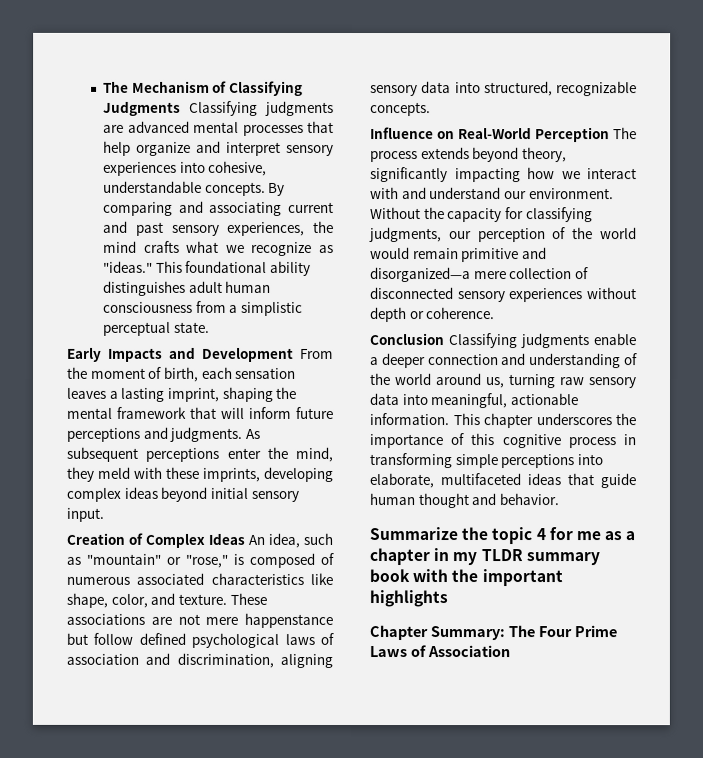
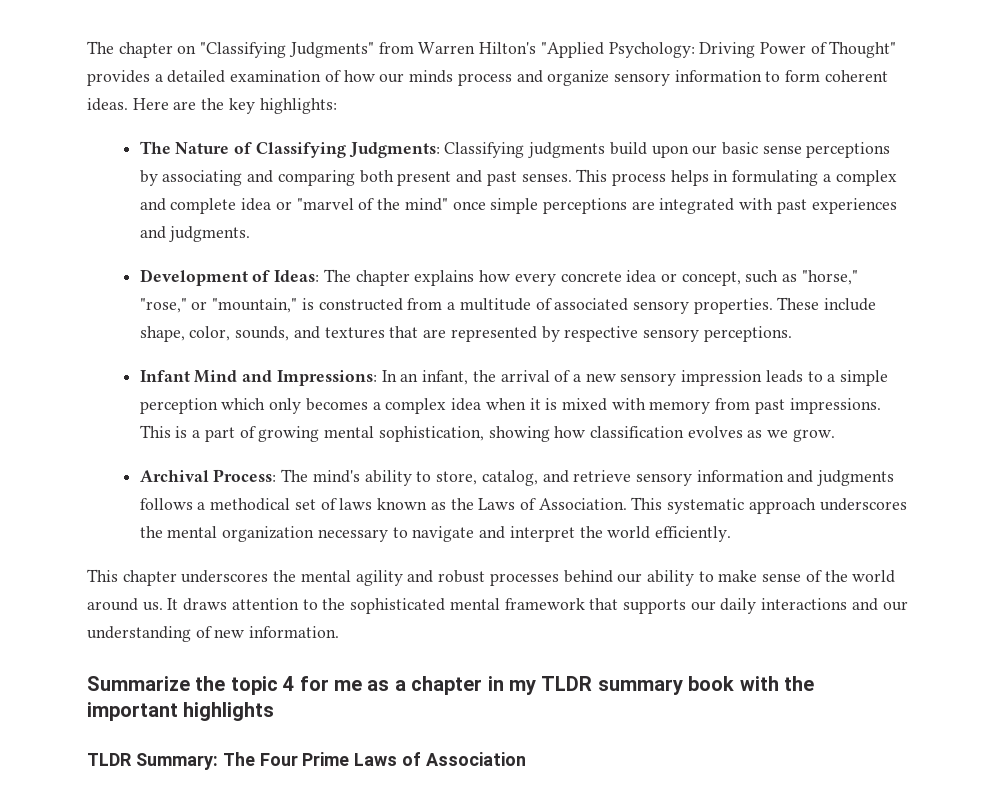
- The Mechanism of Classifying Judgments Classifying judgments are advanced mental processes that help organize and interpret sensory experiences into cohesive, understandable concepts. By comparing and associating current and past sensory experiences, the mind crafts what we recognize as "ideas." This foundational ability distinguishes adult human consciousness from a simplistic perceptual state.
- Early Impacts and Development From the moment of birth, each sensation leaves a lasting imprint, shaping the mental framework that will inform future perceptions and judgments. As subsequent perceptions enter the mind, they meld with these imprints, developing complex ideas beyond initial sensory input.
- Creation of Complex Ideas An idea, such as "mountain" or "rose," is composed of numerous associated characteristics like shape, color, and texture. These associations are not mere happenstance but follow defined psychological laws of association and discrimination, aligning sensory data into structured, recognizable concepts.
- Influence on Real-World Perception The process extends beyond theory, significantly impacting how we interact with and understand our environment. Without the capacity for classifying judgments, our perception of the world would remain primitive and disorganized—a mere collection of disconnected sensory experiences without depth or coherence.
- Conclusion Classifying judgments enable a deeper connection and understanding of the world around us, turning raw sensory data into meaningful, actionable information. This chapter underscores the importance of this cognitive process in transforming simple perceptions into elaborate, multifaceted ideas that guide human thought and behavior.
+ The chapter on "Classifying Judgments" from Warren Hilton's "Applied Psychology: Driving Power of Thought" provides a detailed examination of how our minds process and organize sensory information to form coherent ideas. Here are the key highlights:
+ The Nature of Classifying Judgments: Classifying judgments build upon our basic sense perceptions by associating and comparing both present and past senses. This process helps in formulating a complex and complete idea or "marvel of the mind" once simple perceptions are integrated with past experiences and judgments.
+ Development of Ideas: The chapter explains how every concrete idea or concept, such as "horse," "rose," or "mountain," is constructed from a multitude of associated sensory properties. These include shape, color, sounds, and textures that are represented by respective sensory perceptions.
+ Infant Mind and Impressions: In an infant, the arrival of a new sensory impression leads to a simple perception which only becomes a complex idea when it is mixed with memory from past impressions. This is a part of growing mental sophistication, showing how classification evolves as we grow.
+ Archival Process: The mind's ability to store, catalog, and retrieve sensory information and judgments follows a methodical set of laws known as the Laws of Association. This systematic approach underscores the mental organization necessary to navigate and interpret the world efficiently.
+ This chapter underscores the mental agility and robust processes behind our ability to make sense of the world around us. It draws attention to the sophisticated mental framework that supports our daily interactions and our understanding of new information.
- Chapter Summary: The Four Prime Laws of Association
+ TLDR Summary: The Four Prime Laws of Association

